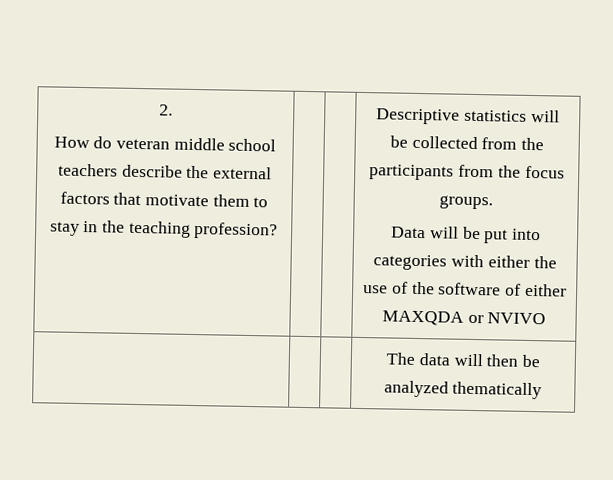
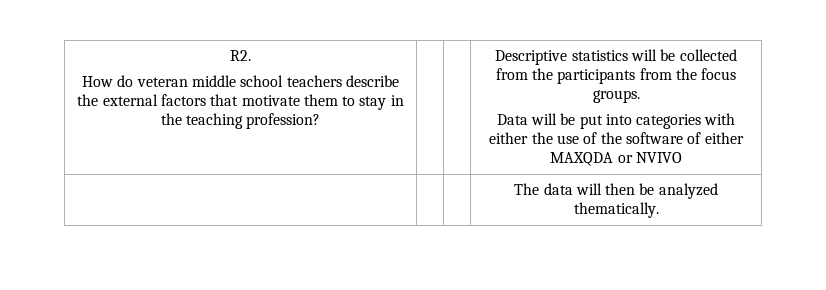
- 2.
+ R2.
- | | | The data will then be analyzed thematically
+ | | | The data will then be analyzed thematically.

